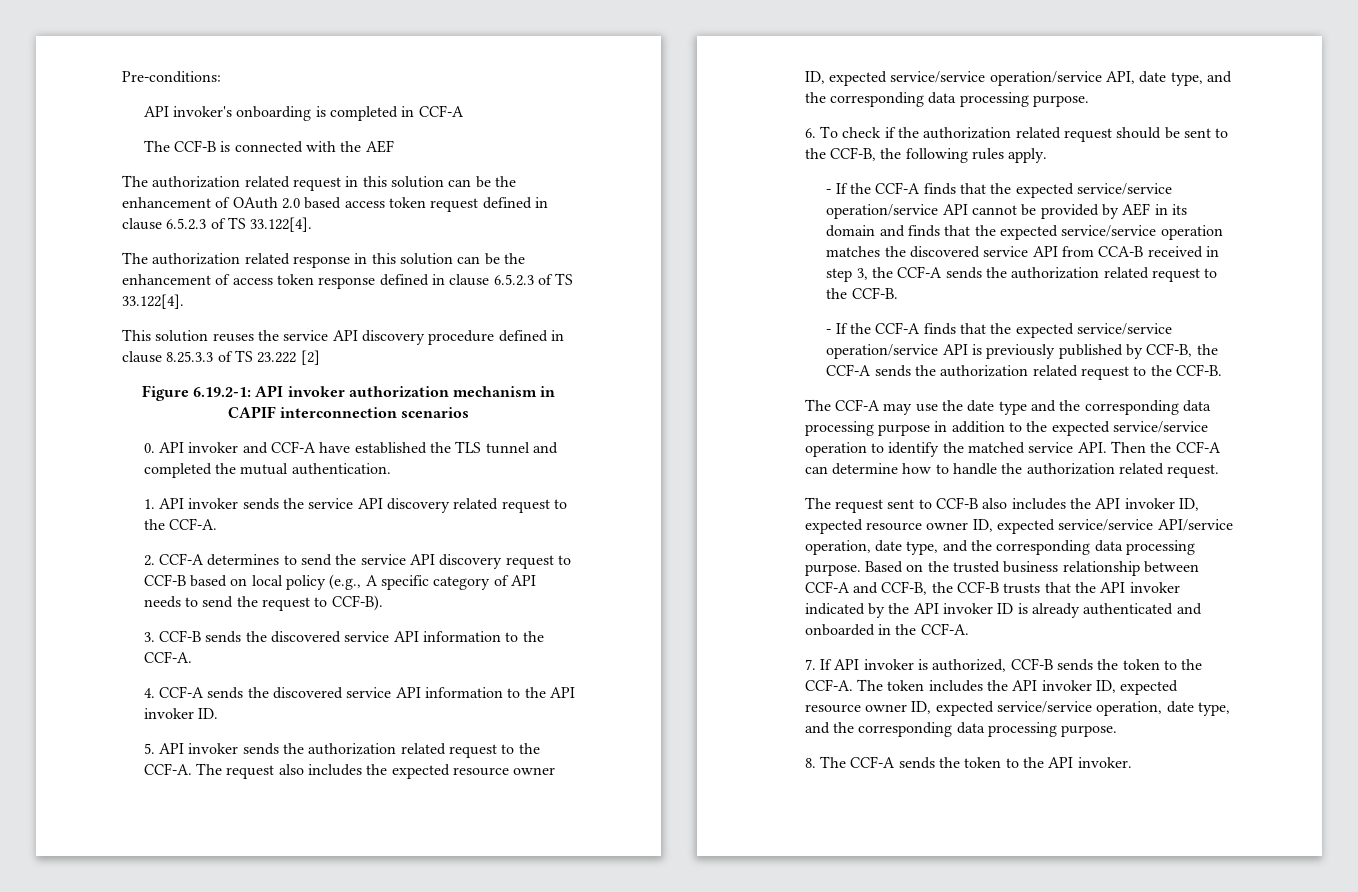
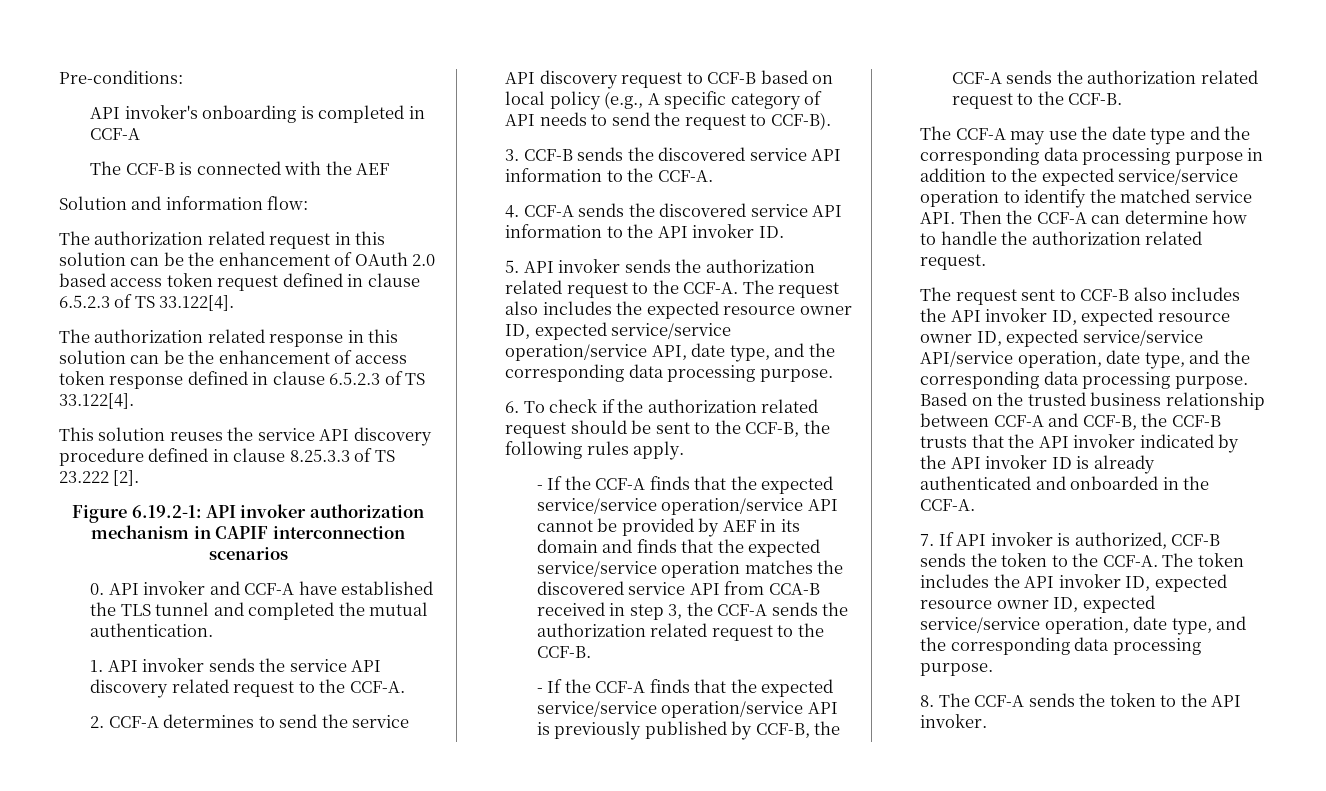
+ Solution and information flow:
- This solution reuses the service API discovery procedure defined in clause 8.25.3.3 of TS 23.222 [2]
+ This solution reuses the service API discovery procedure defined in clause 8.25.3.3 of TS 23.222 [2].

